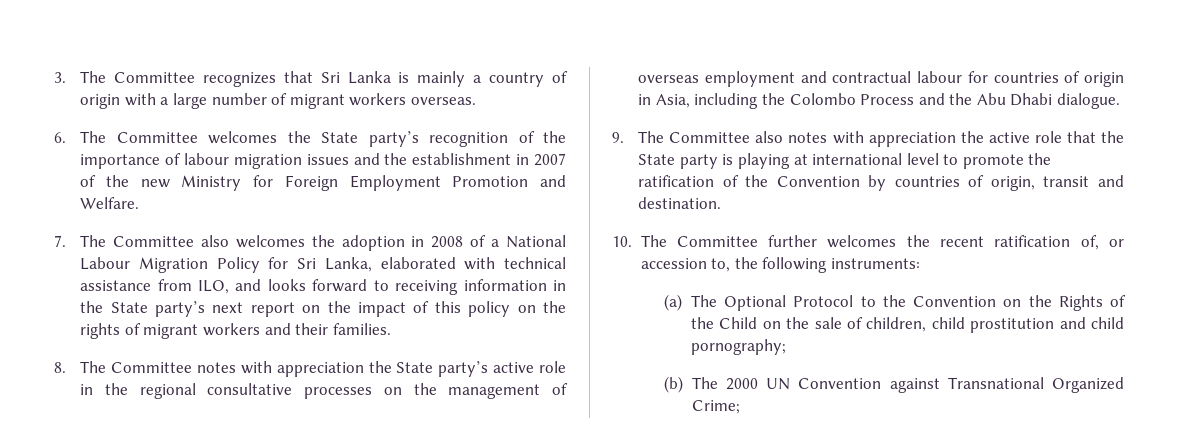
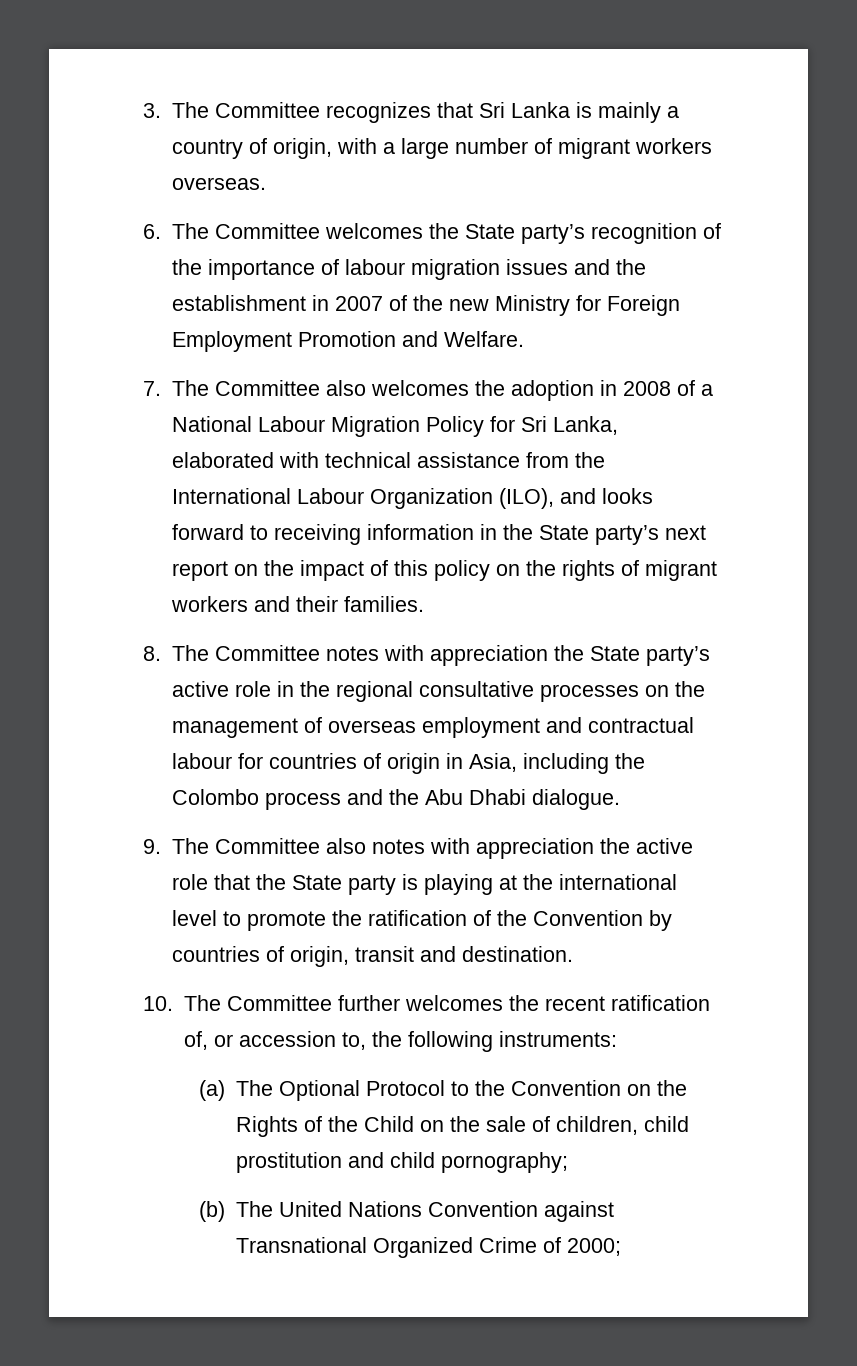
- 3. The Committee recognizes that Sri Lanka is mainly a country of origin with a large number of migrant workers overseas.
+ 3. The Committee recognizes that Sri Lanka is mainly a country of origin, with a large number of migrant workers overseas.
- 7. The Committee also welcomes the adoption in 2008 of a National Labour Migration Policy for Sri Lanka, elaborated with technical assistance from ILO, and looks forward to receiving information in the State party’s next report on the impact of this policy on the rights of migrant workers and their families.
+ 7. The Committee also welcomes the adoption in 2008 of a National Labour Migration Policy for Sri Lanka, elaborated with technical assistance from the International Labour Organization (ILO), and looks forward to receiving information in the State party’s next report on the impact of this policy on the rights of migrant workers and their families.
- 8. The Committee notes with appreciation the State party’s active role in the regional consultative processes on the management of overseas employment and contractual labour for countries of origin in Asia, including the Colombo Process and the Abu Dhabi dialogue.
+ 8. The Committee notes with appreciation the State party’s active role in the regional consultative processes on the management of overseas employment and contractual labour for countries of origin in Asia, including the Colombo process and the Abu Dhabi dialogue.
- 9. The Committee also notes with appreciation the active role that the State party is playing at international level to promote the ratification of the Convention by countries of origin, transit and destination.
+ 9. The Committee also notes with appreciation the active role that the State party is playing at the international level to promote the ratification of the Convention by countries of origin, transit and destination.
- (b) The 2000 UN Convention against Transnational Organized Crime;
+ (b) The United Nations Convention against Transnational Organized Crime of 2000;

